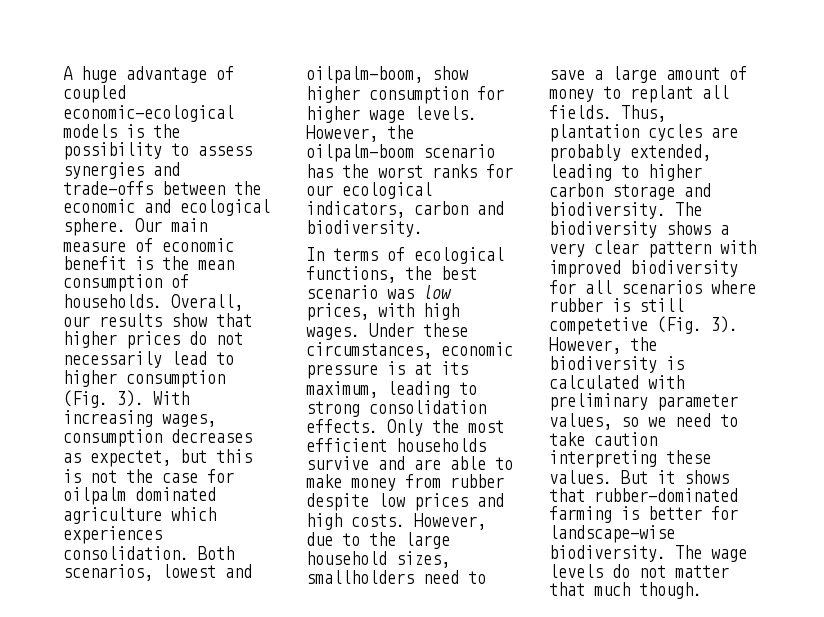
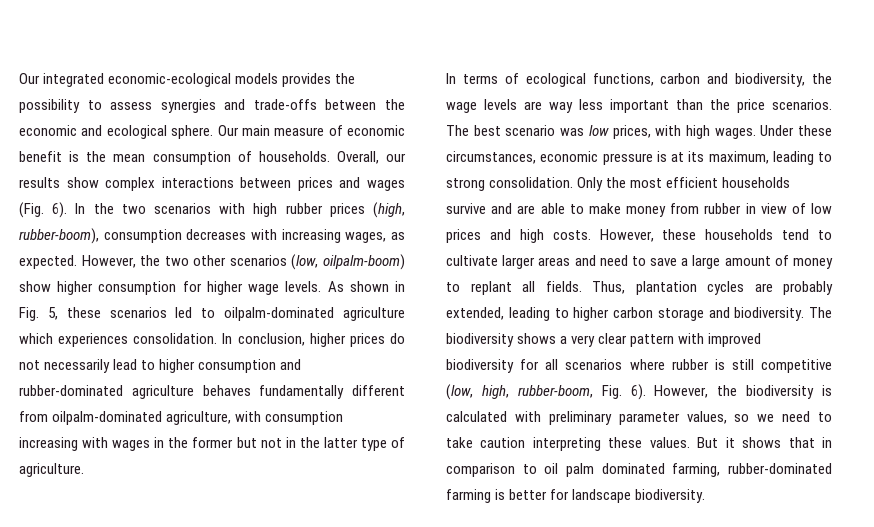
- A huge advantage of coupled economic-ecological models is the possibility to assess synergies and trade-offs between the economic and ecological sphere.
+ Our integrated economic-ecological models provides the possibility to assess synergies and trade-offs between the economic and ecological sphere.
- Overall, our results show that higher prices do not necessarily lead to higher consumption (Fig. 3). With increasing wages, consumption decreases as expectet, but this is not the case for oilpalm dominated agriculture which experiences consolidation. Both scenarios, lowest and oilpalm-boom, show higher consumption for higher wage levels. However, the oilpalm-boom scenario has the worst ranks for our ecological indicators, carbon and biodiversity.
+ Overall, our results show complex interactions between prices and wages (Fig. 6). In the two scenarios with high rubber prices (high, rubber-boom), consumption decreases with increasing wages, as expected. However, the two other scenarios (low, oilpalm-boom) show higher consumption for higher wage levels. As shown in Fig. 5, these scenarios led to oilpalm-dominated agriculture which experiences consolidation. In conclusion, higher prices do not necessarily lead to higher consumption and rubber-dominated agriculture behaves fundamentally different from oilpalm-dominated agriculture, with consumption increasing with wages in the former but not in the latter type of agriculture.
- In terms of ecological functions, the best scenario was low prices, with high wages.
+ In terms of ecological functions, carbon and biodiversity, the wage levels are way less important than the price scenarios. The best scenario was low prices, with high wages.
- Under these circumstances, economic pressure is at its maximum, leading to strong consolidation effects.
+ Under these circumstances, economic pressure is at its maximum, leading to strong consolidation.
- Only the most efficient households survive and are able to make money from rubber despite low prices and high costs.
+ Only the most efficient households survive and are able to make money from rubber in view of low prices and high costs.
- However, due to the large household sizes, smallholders need to save a large amount of money to replant all fields.
+ However, these households tend to cultivate larger areas and need to save a large amount of money to replant all fields.
- The biodiversity shows a very clear pattern with improved biodiversity for all scenarios where rubber is still competetive (Fig. 3).
+ The biodiversity shows a very clear pattern with improved biodiversity for all scenarios where rubber is still competitive (low, high, rubber-boom, Fig. 6).
- But it shows that rubber-dominated farming is better for landscape-wise biodiversity. The wage levels do not matter that much though.
+ But it shows that in comparison to oil palm dominated farming, rubber-dominated farming is better for landscape biodiversity.

